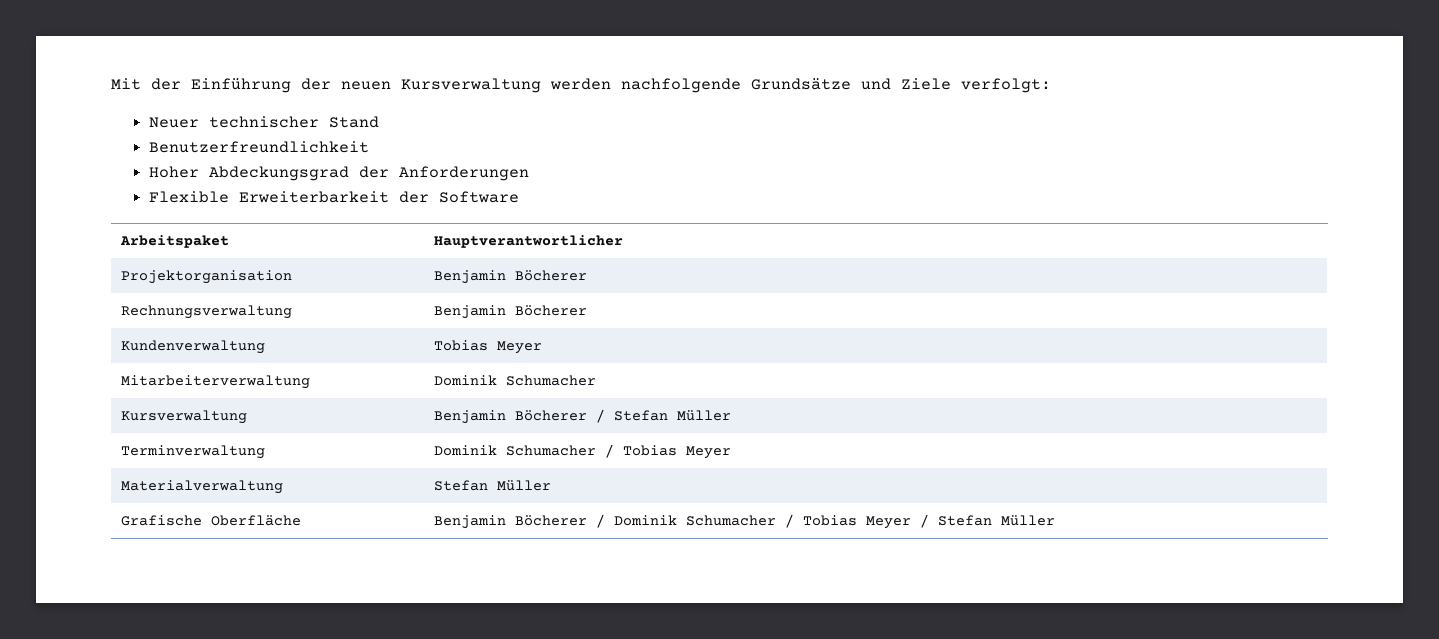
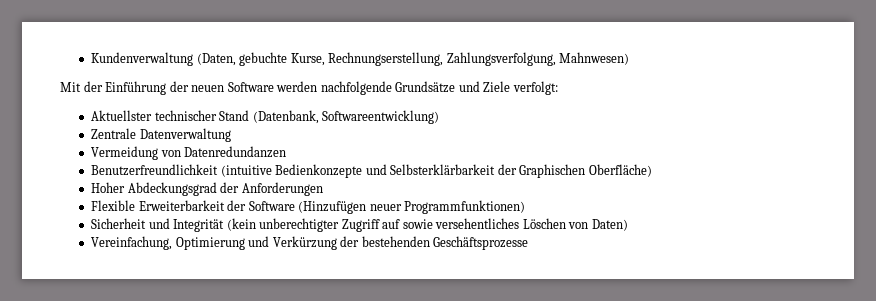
+ Kundenverwaltung (Daten, gebuchte Kurse, Rechnungserstellung, Zahlungsverfolgung, Mahnwesen)
- Mit der Einführung der neuen Kursverwaltung werden nachfolgende Grundsätze und Ziele verfolgt:
+ Mit der Einführung der neuen Software werden nachfolgende Grundsätze und Ziele verfolgt:
- Neuer technischer Stand
- Benutzerfreundlichkeit
+ Aktuellster technischer Stand (Datenbank, Softwareentwicklung)
+ Zentrale Datenverwaltung
+ Vermeidung von Datenredundanzen
+ Benutzerfreundlichkeit (intuitive Bedienkonzepte und Selbsterklärbarkeit der Graphischen Oberfläche)
- Flexible Erweiterbarkeit der Software
- Arbeitspaket | Hauptverantwortlicher
- Projektorganisation | Benjamin Böcherer
- Rechnungsverwaltung | Benjamin Böcherer
- Kundenverwaltung | Tobias Meyer
- Mitarbeiterverwaltung | Dominik Schumacher
- Kursverwaltung | Benjamin Böcherer / Stefan Müller
- Terminverwaltung | Dominik Schumacher / Tobias Meyer
- Materialverwaltung | Stefan Müller
- Grafische Oberfläche | Benjamin Böcherer / Dominik Schumacher / Tobias Meyer / Stefan Müller
+ Flexible Erweiterbarkeit der Software (Hinzufügen neuer Programmfunktionen)
+ Sicherheit und Integrität (kein unberechtigter Zugriff auf sowie versehentliches Löschen von Daten)
+ Vereinfachung, Optimierung und Verkürzung der bestehenden Geschäftsprozesse

